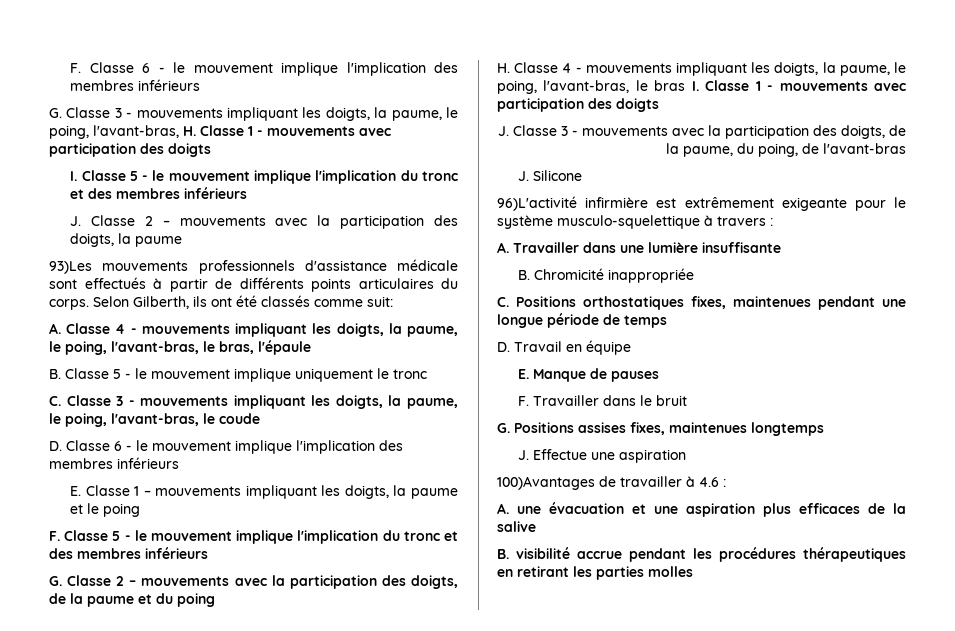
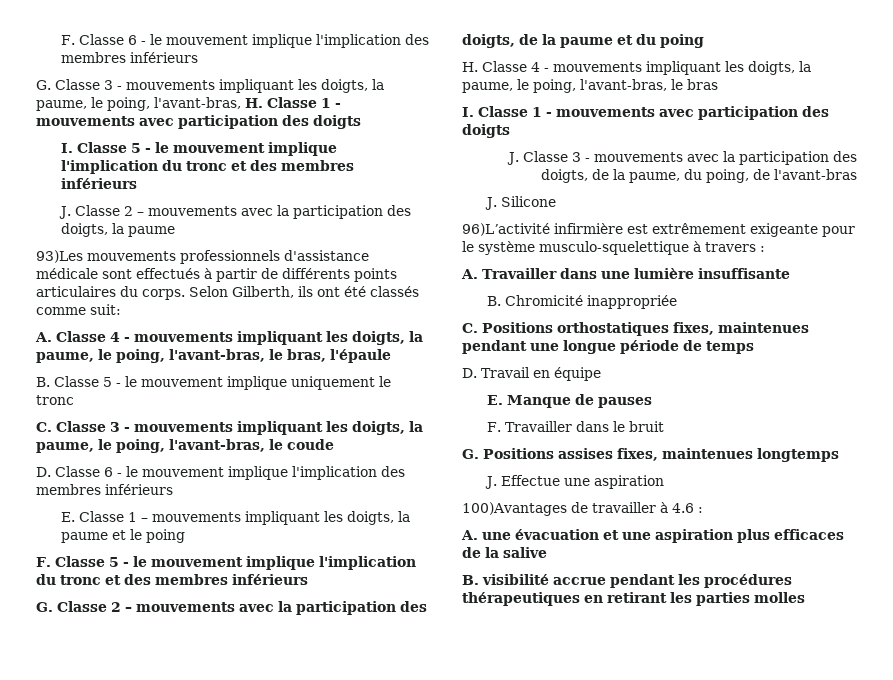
- H. Classe 4 - mouvements impliquant les doigts, la paume, le poing, l'avant-bras, le bras I. Classe 1 - mouvements avec participation des doigts
+ H. Classe 4 - mouvements impliquant les doigts, la paume, le poing, l'avant-bras, le bras
+ I. Classe 1 - mouvements avec participation des doigts

